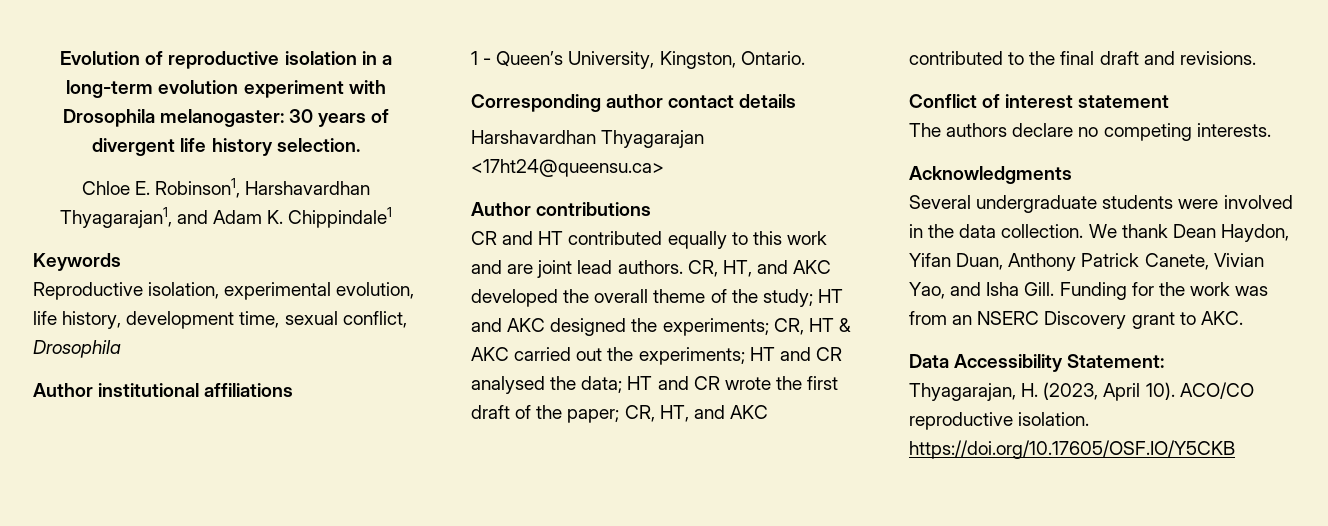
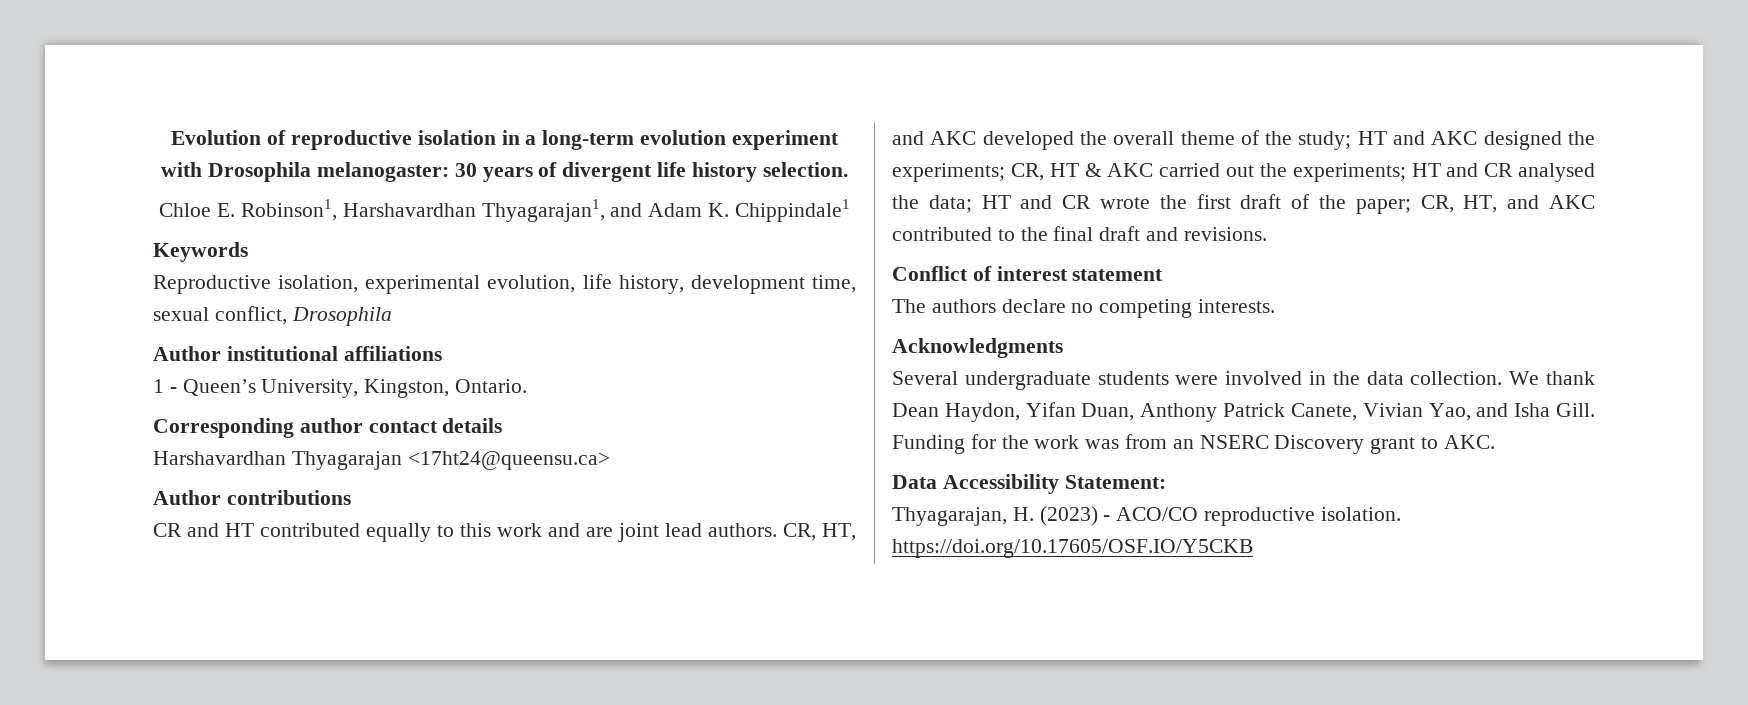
- Thyagarajan, H. (2023, April 10). ACO/CO reproductive isolation. https://doi.org/10.17605/OSF.IO/Y5CKB
+ Thyagarajan, H. (2023) - ACO/CO reproductive isolation. https://doi.org/10.17605/OSF.IO/Y5CKB

